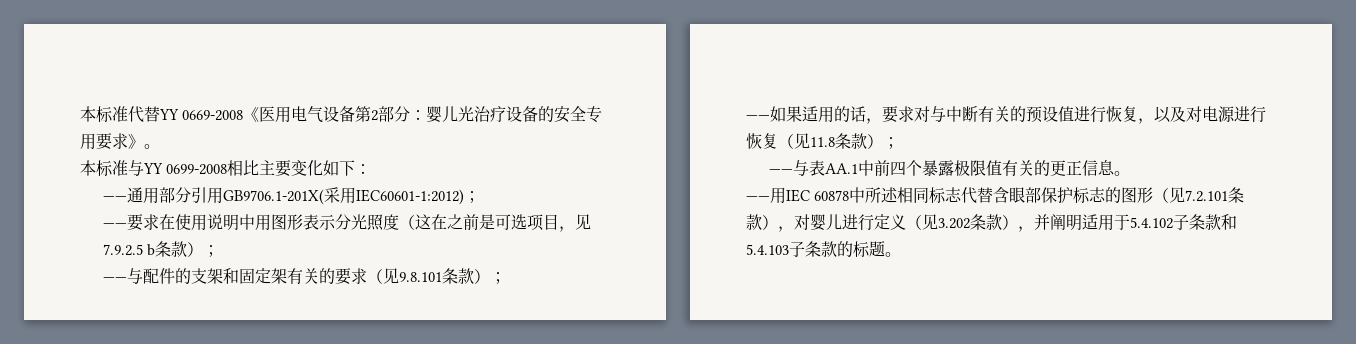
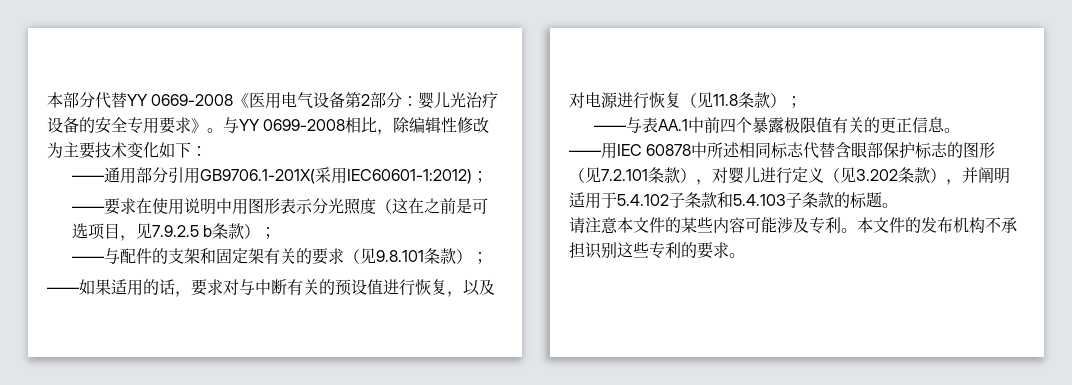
- 本标准代替YY 0669-2008《医用电气设备第2部分：婴儿光治疗设备的安全专用要求》。
- 本标准与YY 0699-2008相比主要变化如下：
+ 本部分代替YY 0669-2008《医用电气设备第2部分：婴儿光治疗设备的安全专用要求》。与YY 0699-2008相比，除编辑性修改为主要技术变化如下：
+ 请注意本文件的某些内容可能涉及专利。本文件的发布机构不承担识别这些专利的要求。

